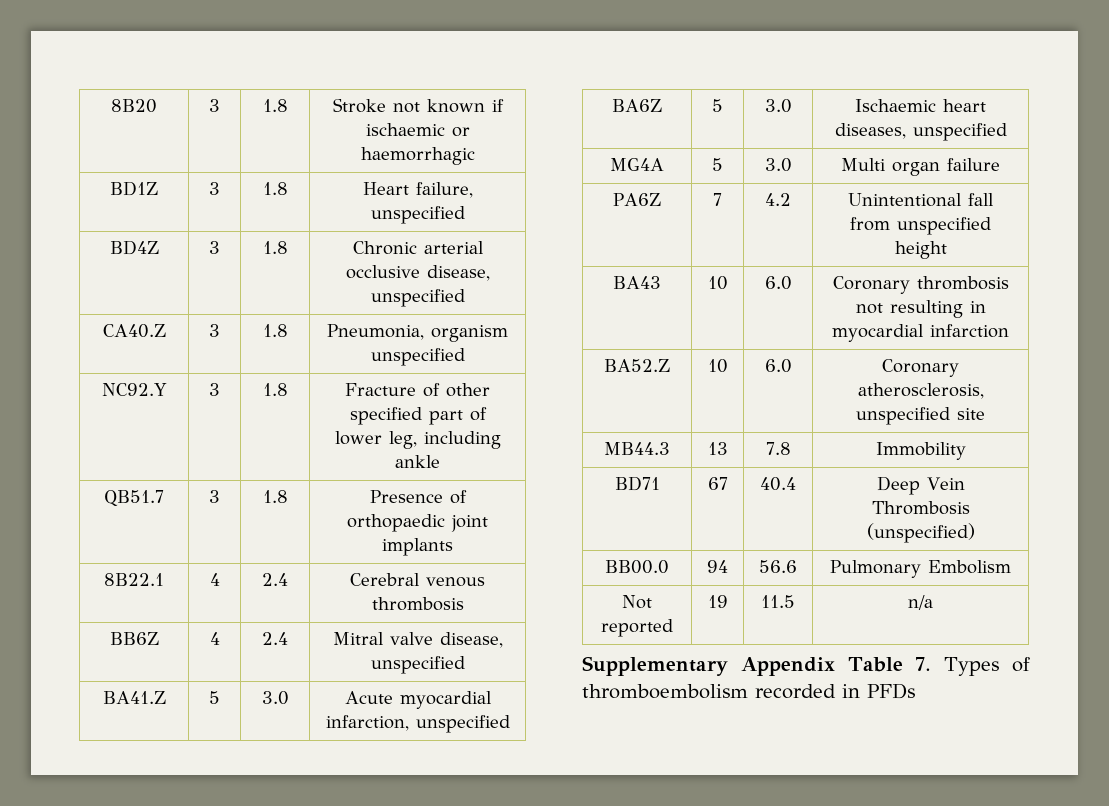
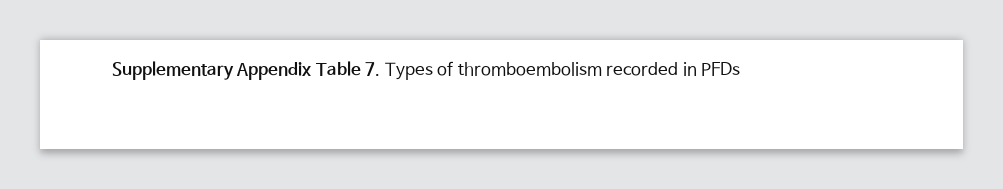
- 8B20 | 3 | 1.8 | Stroke not known if ischaemic or haemorrhagic
- BD1Z | 3 | 1.8 | Heart failure, unspecified
- BD4Z | 3 | 1.8 | Chronic arterial occlusive disease, unspecified
- CA40.Z | 3 | 1.8 | Pneumonia, organism unspecified
- NC92.Y | 3 | 1.8 | Fracture of other specified part of lower leg, including ankle
- QB51.7 | 3 | 1.8 | Presence of orthopaedic joint implants
- 8B22.1 | 4 | 2.4 | Cerebral venous thrombosis
- BB6Z | 4 | 2.4 | Mitral valve disease, unspecified
- BA41.Z | 5 | 3.0 | Acute myocardial infarction, unspecified
- BA6Z | 5 | 3.0 | Ischaemic heart diseases, unspecified
- MG4A | 5 | 3.0 | Multi organ failure
- PA6Z | 7 | 4.2 | Unintentional fall from unspecified height
- BA43 | 10 | 6.0 | Coronary thrombosis not resulting in myocardial infarction
- BA52.Z | 10 | 6.0 | Coronary atherosclerosis, unspecified site
- MB44.3 | 13 | 7.8 | Immobility
- BD71 | 67 | 40.4 | Deep Vein Thrombosis (unspecified)
- BB00.0 | 94 | 56.6 | Pulmonary Embolism
- Not reported | 19 | 11.5 | n/a

